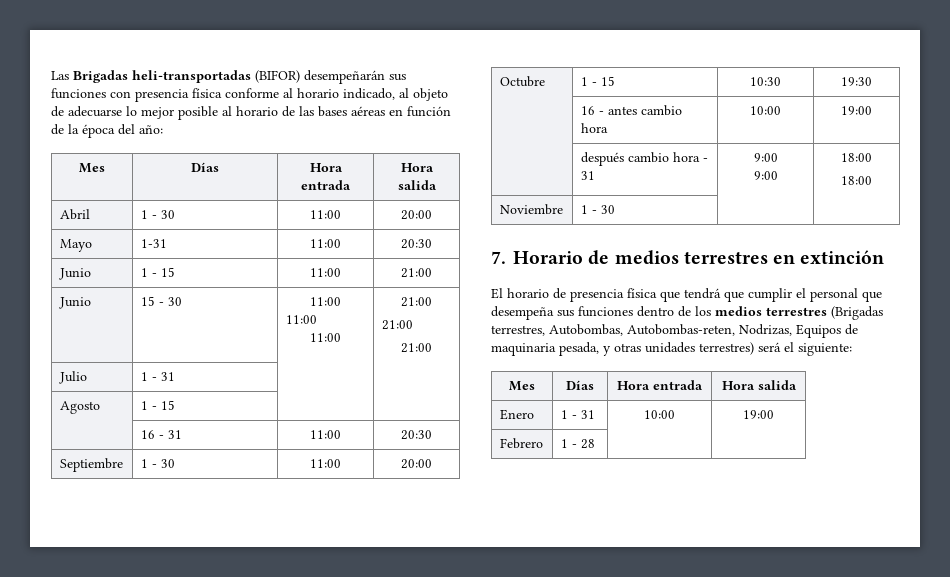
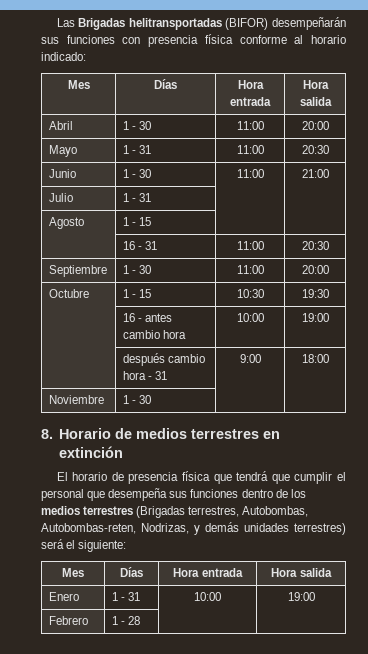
- Las Brigadas heli-transportadas (BIFOR) desempeñarán sus funciones con presencia física conforme al horario indicado, al objeto de adecuarse lo mejor posible al horario de las bases aéreas en función de la época del año:
+ Las Brigadas helitransportadas (BIFOR) desempeñarán sus funciones con presencia física conforme al horario indicado:
- Mayo | 1-31 | 11:00 | 20:30
+ Mayo | 1 - 31 | 11:00 | 20:30
- Junio | 1 - 15 | 11:00 | 21:00
- Junio | 15 - 30 | 11:00
- 11:00
- 11:00 | 21:00
- 21:00
- 21:00
+ Junio | 1 - 30 | 11:00 | 21:00
- | después cambio hora - 31 | 9:00
- 9:00 | 18:00
- 18:00
+ | después cambio hora - 31 | 9:00 | 18:00
- 7. Horario de medios terrestres en extinción
+ 8. Horario de medios terrestres en extinción
- El horario de presencia física que tendrá que cumplir el personal que desempeña sus funciones dentro de los medios terrestres (Brigadas terrestres, Autobombas, Autobombas-reten, Nodrizas, Equipos de maquinaria pesada, y otras unidades terrestres) será el siguiente:
+ El horario de presencia física que tendrá que cumplir el personal que desempeña sus funciones dentro de los medios terrestres (Brigadas terrestres, Autobombas, Autobombas-reten, Nodrizas, y demás unidades terrestres) será el siguiente:

